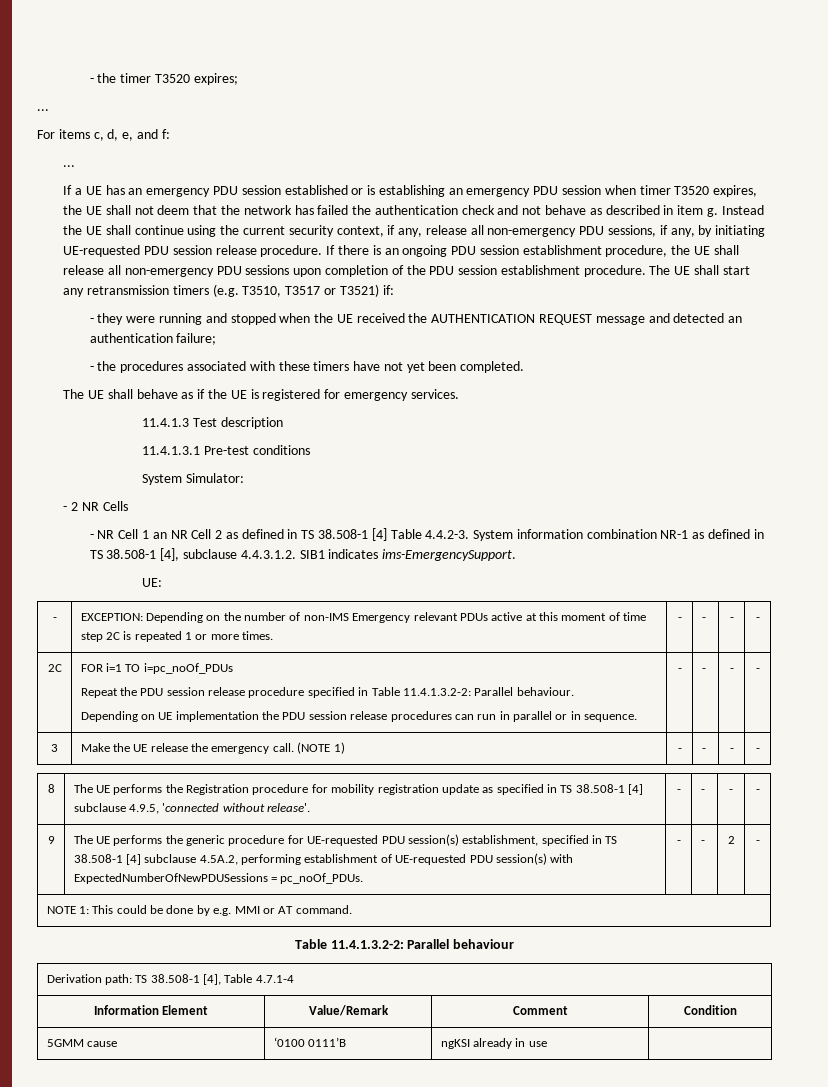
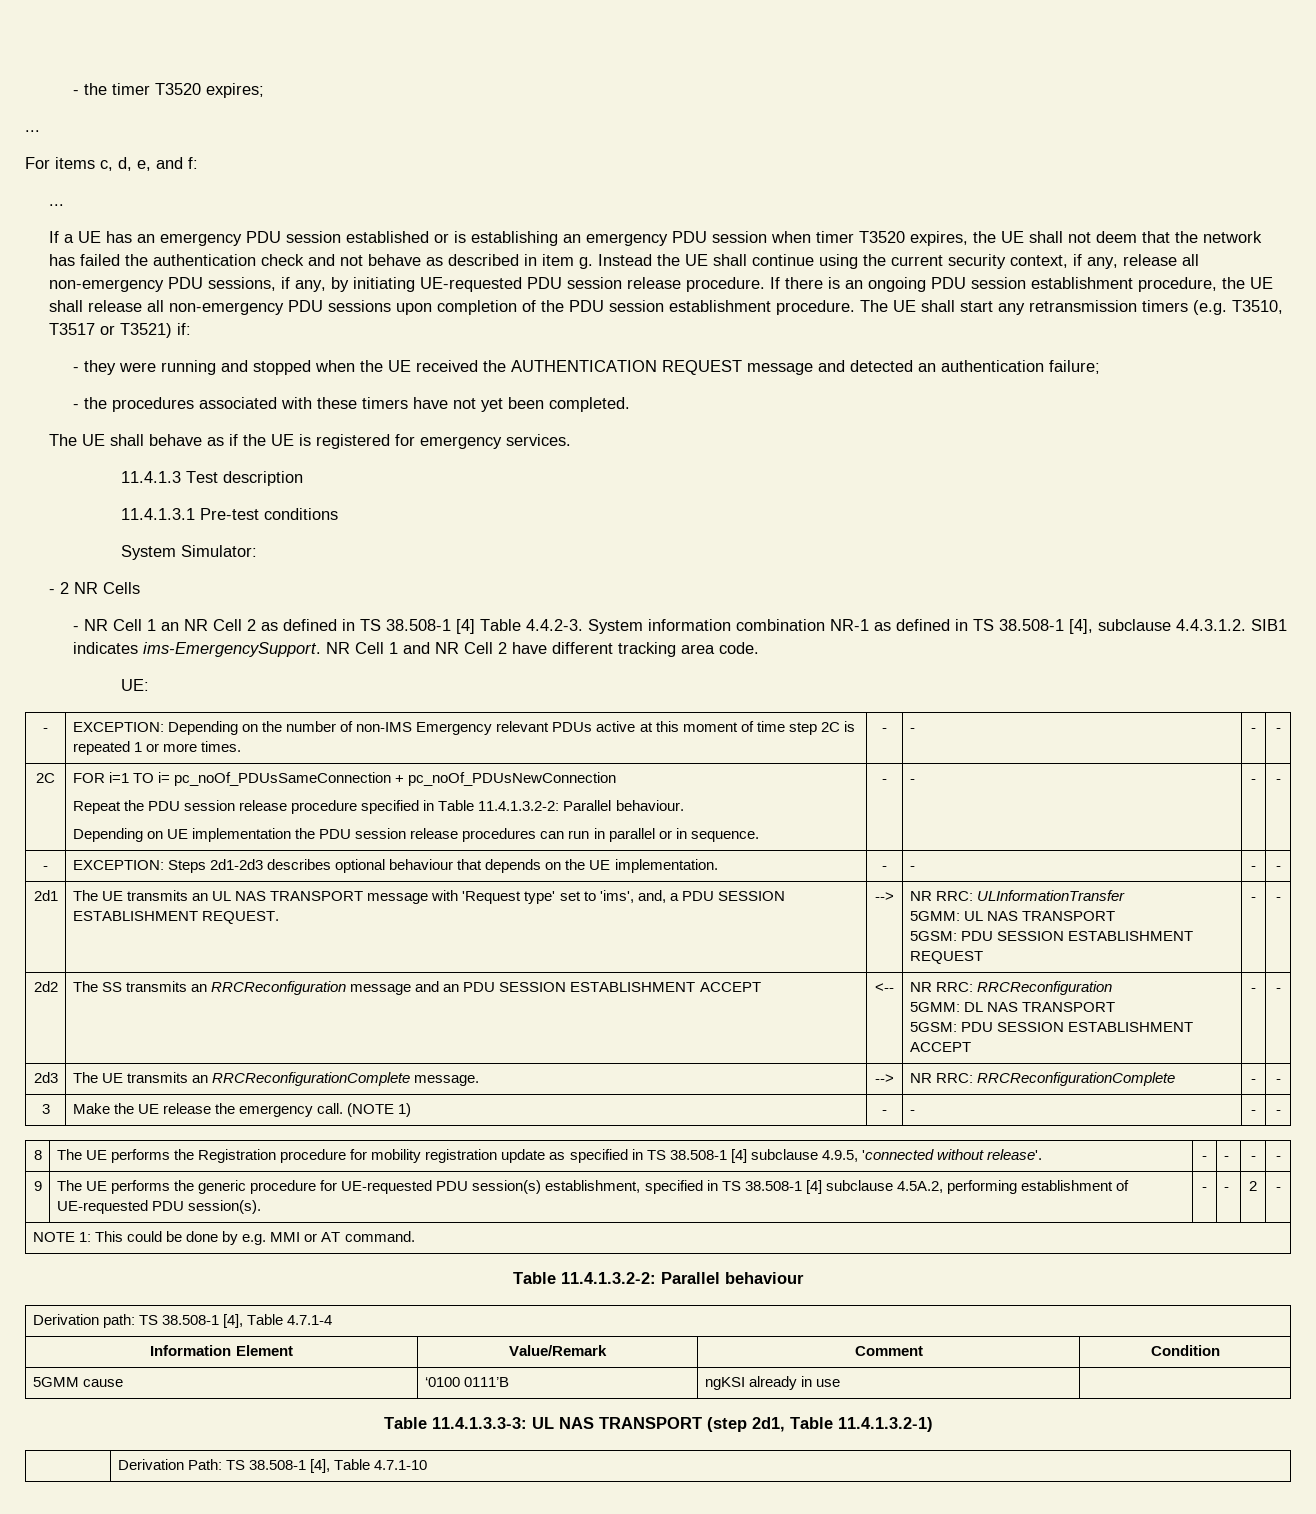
+ NR Cell 1 and NR Cell 2 have different tracking area code.
- 2C | FOR i=1 TO i=pc_noOf_PDUs
+ 2C | FOR i=1 TO i= pc_noOf_PDUsSameConnection + pc_noOf_PDUsNewConnection
+ - | EXCEPTION: Steps 2d1-2d3 describes optional behaviour that depends on the UE implementation. | - | - | - | -
+ 2d1 | The UE transmits an UL NAS TRANSPORT message with 'Request type' set to 'ims', and, a PDU SESSION ESTABLISHMENT REQUEST. | --> | NR RRC: ULInformationTransfer
+ 5GMM: UL NAS TRANSPORT
+ 5GSM: PDU SESSION ESTABLISHMENT REQUEST | - | -
+ 2d2 | The SS transmits an RRCReconfiguration message and an PDU SESSION ESTABLISHMENT ACCEPT | <-- | NR RRC: RRCReconfiguration
+ 5GMM: DL NAS TRANSPORT
+ 5GSM: PDU SESSION ESTABLISHMENT ACCEPT | - | -
+ 2d3 | The UE transmits an RRCReconfigurationComplete message. | --> | NR RRC: RRCReconfigurationComplete | - | -
- 9 | The UE performs the generic procedure for UE-requested PDU session(s) establishment, specified in TS 38.508-1 [4] subclause 4.5A.2, performing establishment of UE-requested PDU session(s) with ExpectedNumberOfNewPDUSessions = pc_noOf_PDUs. | - | - | 2 | -
+ 9 | The UE performs the generic procedure for UE-requested PDU session(s) establishment, specified in TS 38.508-1 [4] subclause 4.5A.2, performing establishment of UE-requested PDU session(s). | - | - | 2 | -
+ Table 11.4.1.3.3-3: UL NAS TRANSPORT (step 2d1, Table 11.4.1.3.2-1)
+ | Derivation Path: TS 38.508-1 [4], Table 4.7.1-10

